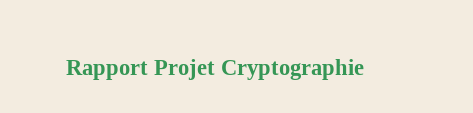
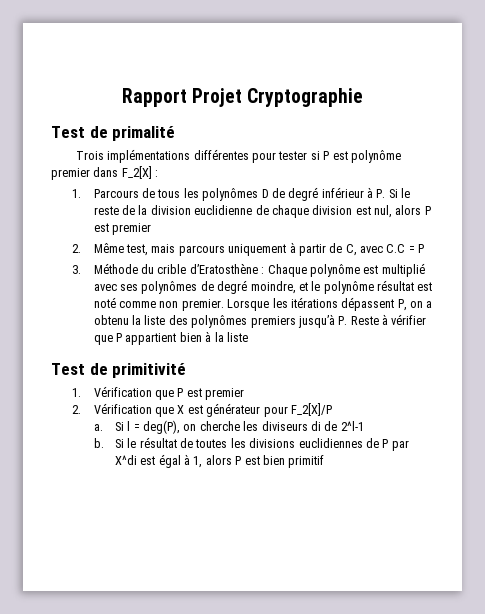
+ Test de primalité
+ Trois implémentations différentes pour tester si P est polynôme premier dans F_2[X] :
+ 1. Parcours de tous les polynômes D de degré inférieur à P. Si le reste de la division euclidienne de chaque division est nul, alors P est premier
+ 2. Même test, mais parcours uniquement à partir de C, avec C.C = P
+ 3. Méthode du crible d’Eratosthène : Chaque polynôme est multiplié avec ses polynômes de degré moindre, et le polynôme résultat est noté comme non premier. Lorsque les itérations dépassent P, on a obtenu la liste des polynômes premiers jusqu’à P. Reste à vérifier que P appartient bien à la liste
+ Test de primitivité
+ 1. Vérification que P est premier
+ 2. Vérification que X est générateur pour F_2[X]/P
+ a. Si l = deg(P), on cherche les diviseurs di de 2^l-1
+ b. Si le résultat de toutes les divisions euclidiennes de P par X^di est égal à 1, alors P est bien primitif

